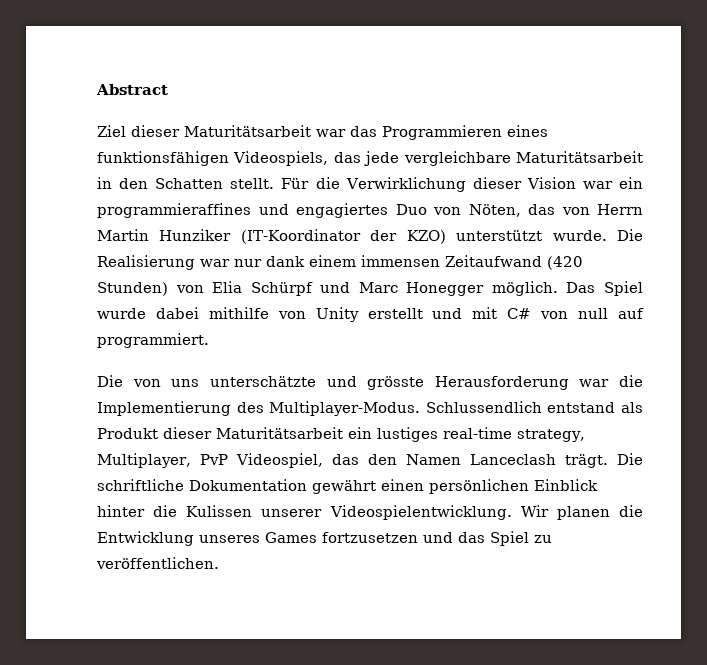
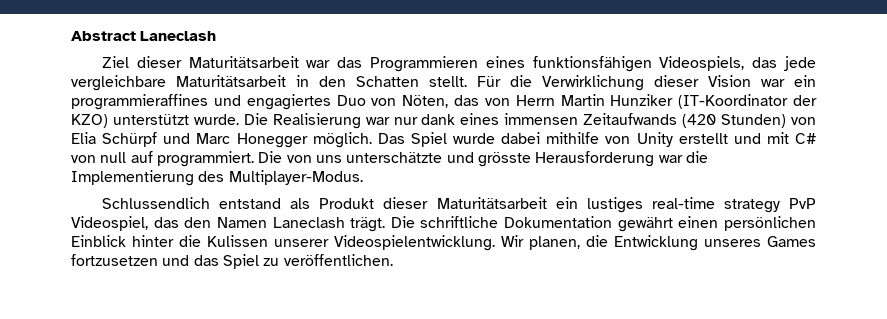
- Abstract
+ Abstract Laneclash
- Die Realisierung war nur dank einem immensen Zeitaufwand (420 Stunden) von Elia Schürpf und Marc Honegger möglich.
+ Die Realisierung war nur dank eines immensen Zeitaufwands (420 Stunden) von Elia Schürpf und Marc Honegger möglich.
- Das Spiel wurde dabei mithilfe von Unity erstellt und mit C# von null auf programmiert.
- Die von uns unterschätzte und grösste Herausforderung war die Implementierung des Multiplayer-Modus. Schlussendlich entstand als Produkt dieser Maturitätsarbeit ein lustiges real-time strategy, Multiplayer, PvP Videospiel, das den Namen Lanceclash trägt.
+ Das Spiel wurde dabei mithilfe von Unity erstellt und mit C# von null auf programmiert. Die von uns unterschätzte und grösste Herausforderung war die Implementierung des Multiplayer-Modus.
+ Schlussendlich entstand als Produkt dieser Maturitätsarbeit ein lustiges real-time strategy PvP Videospiel, das den Namen Laneclash trägt.
- Wir planen die Entwicklung unseres Games fortzusetzen und das Spiel zu veröffentlichen.
+ Wir planen, die Entwicklung unseres Games fortzusetzen und das Spiel zu veröffentlichen.

